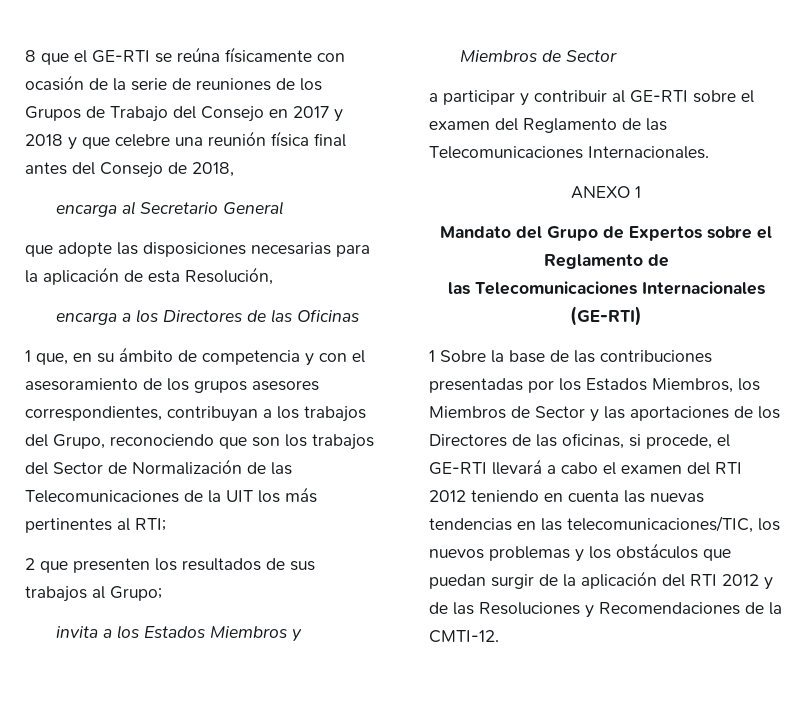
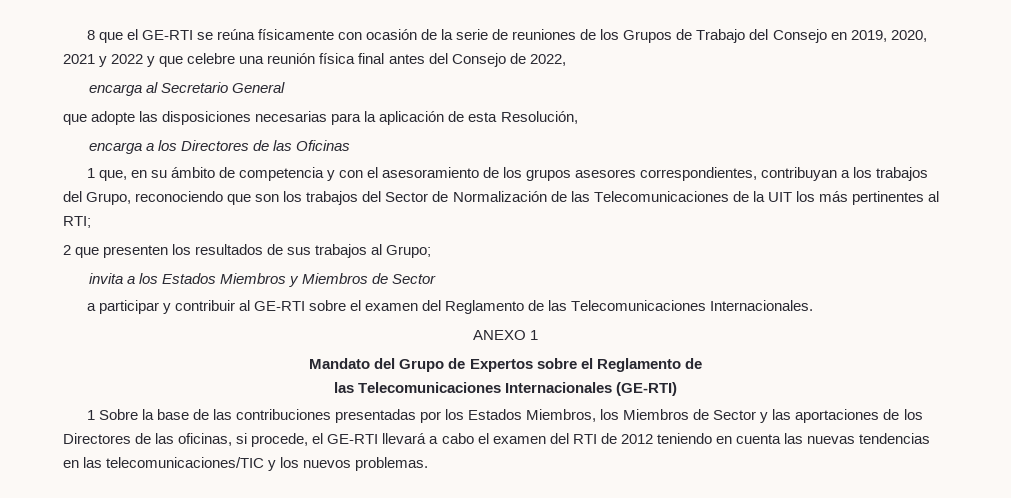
- 8 que el GE-RTI se reúna físicamente con ocasión de la serie de reuniones de los Grupos de Trabajo del Consejo en 2017 y 2018 y que celebre una reunión física final antes del Consejo de 2018,
+ 8 que el GE-RTI se reúna físicamente con ocasión de la serie de reuniones de los Grupos de Trabajo del Consejo en 2019, 2020, 2021 y 2022 y que celebre una reunión física final antes del Consejo de 2022,
- 1 Sobre la base de las contribuciones presentadas por los Estados Miembros, los Miembros de Sector y las aportaciones de los Directores de las oficinas, si procede, el GE-RTI llevará a cabo el examen del RTI 2012 teniendo en cuenta las nuevas tendencias en las telecomunicaciones/TIC, los nuevos problemas y los obstáculos que puedan surgir de la aplicación del RTI 2012 y de las Resoluciones y Recomendaciones de la CMTI-12.
+ 1 Sobre la base de las contribuciones presentadas por los Estados Miembros, los Miembros de Sector y las aportaciones de los Directores de las oficinas, si procede, el GE-RTI llevará a cabo el examen del RTI de 2012 teniendo en cuenta las nuevas tendencias en las telecomunicaciones/TIC y los nuevos problemas.

